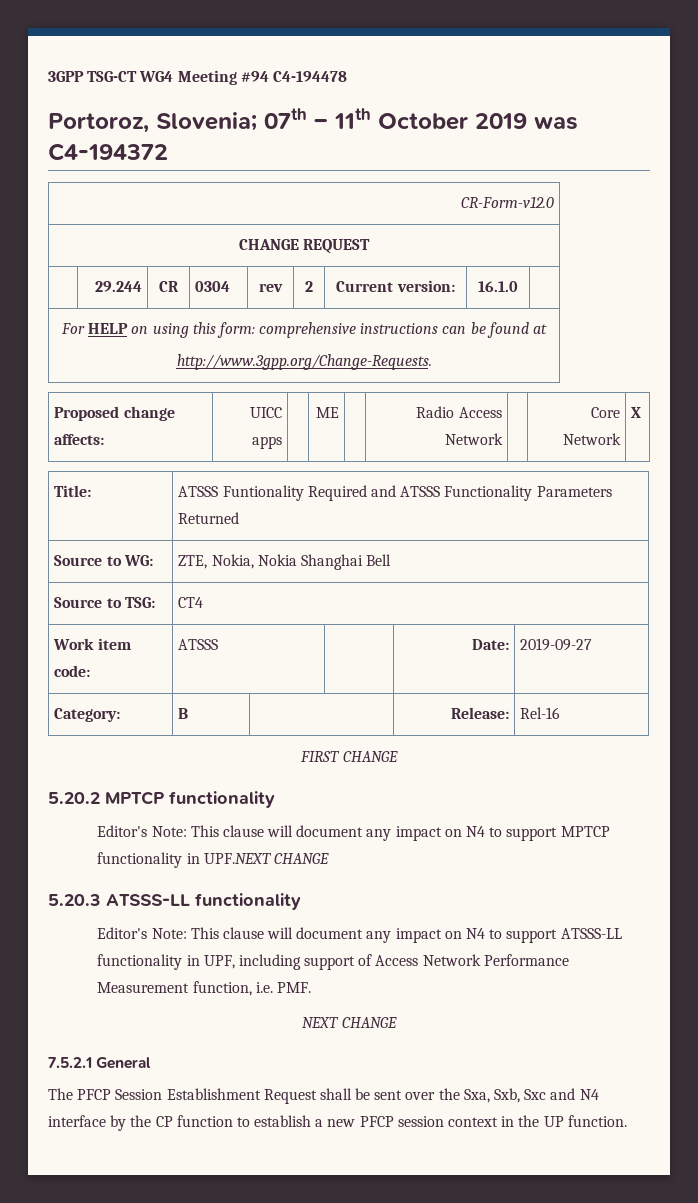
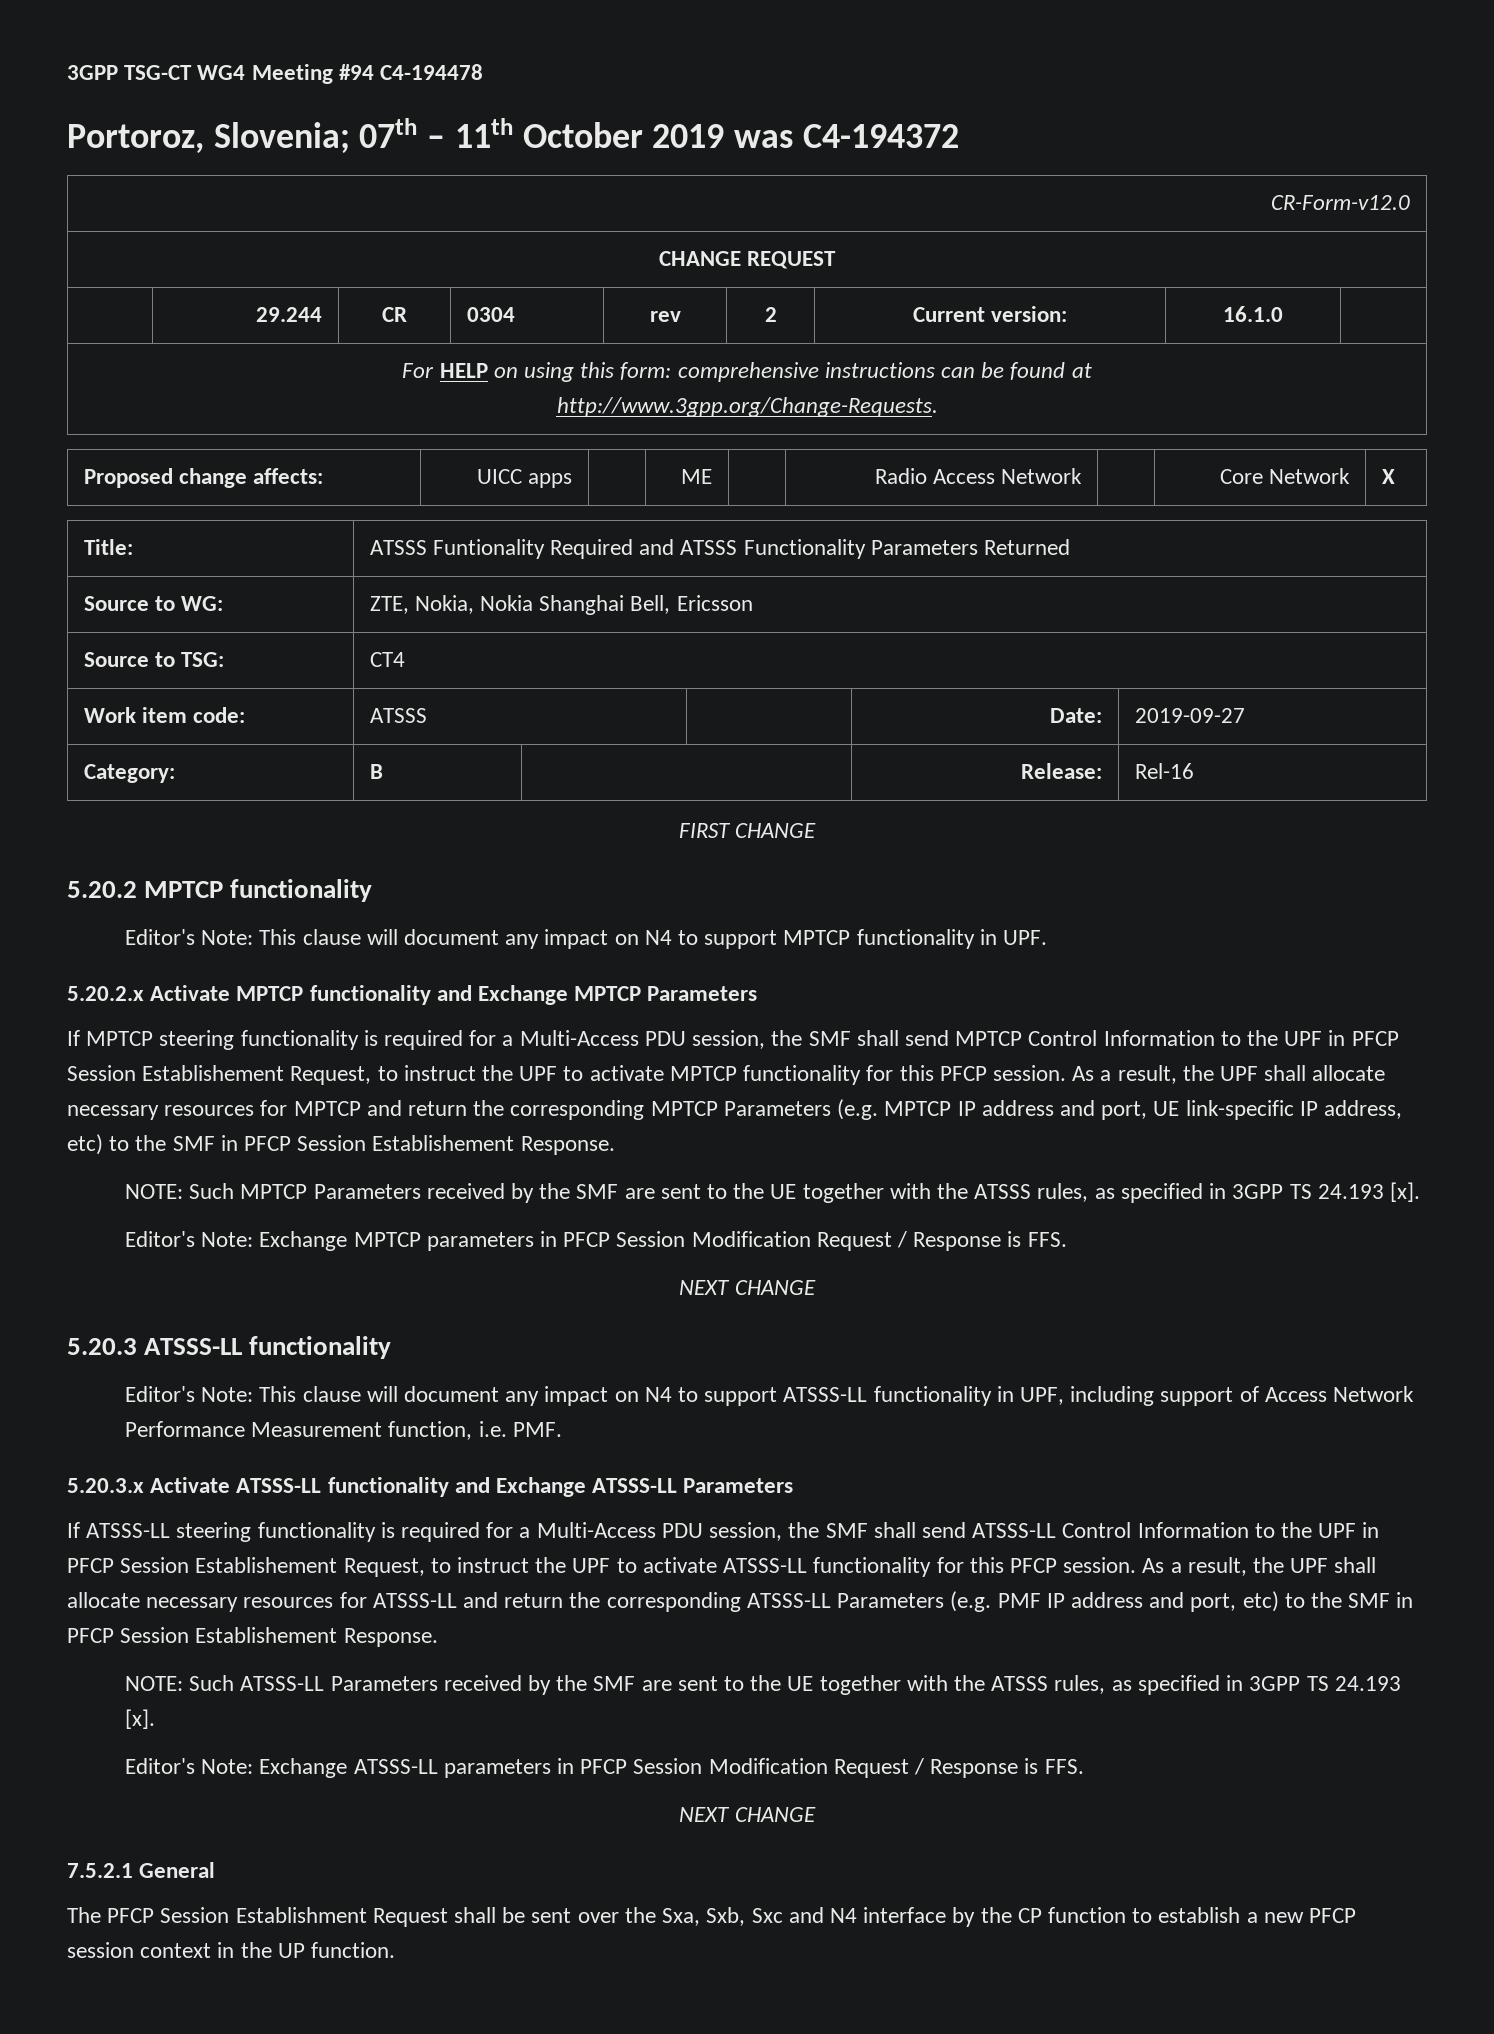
- Source to WG: | ZTE, Nokia, Nokia Shanghai Bell
+ Source to WG: | ZTE, Nokia, Nokia Shanghai Bell, Ericsson
- Editor's Note: This clause will document any impact on N4 to support MPTCP functionality in UPF.NEXT CHANGE
+ Editor's Note: This clause will document any impact on N4 to support MPTCP functionality in UPF.
+ 5.20.2.x Activate MPTCP functionality and Exchange MPTCP Parameters
+ If MPTCP steering functionality is required for a Multi-Access PDU session, the SMF shall send MPTCP Control Information to the UPF in PFCP Session Establishement Request, to instruct the UPF to activate MPTCP functionality for this PFCP session. As a result, the UPF shall allocate necessary resources for MPTCP and return the corresponding MPTCP Parameters (e.g. MPTCP IP address and port, UE link-specific IP address, etc) to the SMF in PFCP Session Establishement Response.
+ NOTE: Such MPTCP Parameters received by the SMF are sent to the UE together with the ATSSS rules, as specified in 3GPP TS 24.193 [x].
+ Editor's Note: Exchange MPTCP parameters in PFCP Session Modification Request / Response is FFS.
+ NEXT CHANGE
+ 5.20.3.x Activate ATSSS-LL functionality and Exchange ATSSS-LL Parameters
+ If ATSSS-LL steering functionality is required for a Multi-Access PDU session, the SMF shall send ATSSS-LL Control Information to the UPF in PFCP Session Establishement Request, to instruct the UPF to activate ATSSS-LL functionality for this PFCP session. As a result, the UPF shall allocate necessary resources for ATSSS-LL and return the corresponding ATSSS-LL Parameters (e.g. PMF IP address and port, etc) to the SMF in PFCP Session Establishement Response.
+ NOTE: Such ATSSS-LL Parameters received by the SMF are sent to the UE together with the ATSSS rules, as specified in 3GPP TS 24.193 [x].
+ Editor's Note: Exchange ATSSS-LL parameters in PFCP Session Modification Request / Response is FFS.

